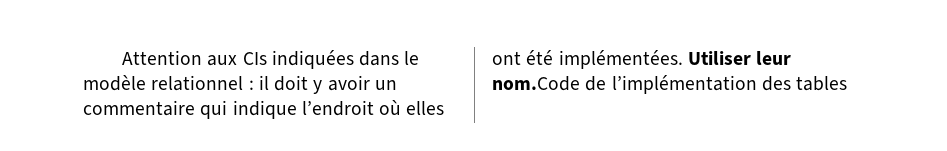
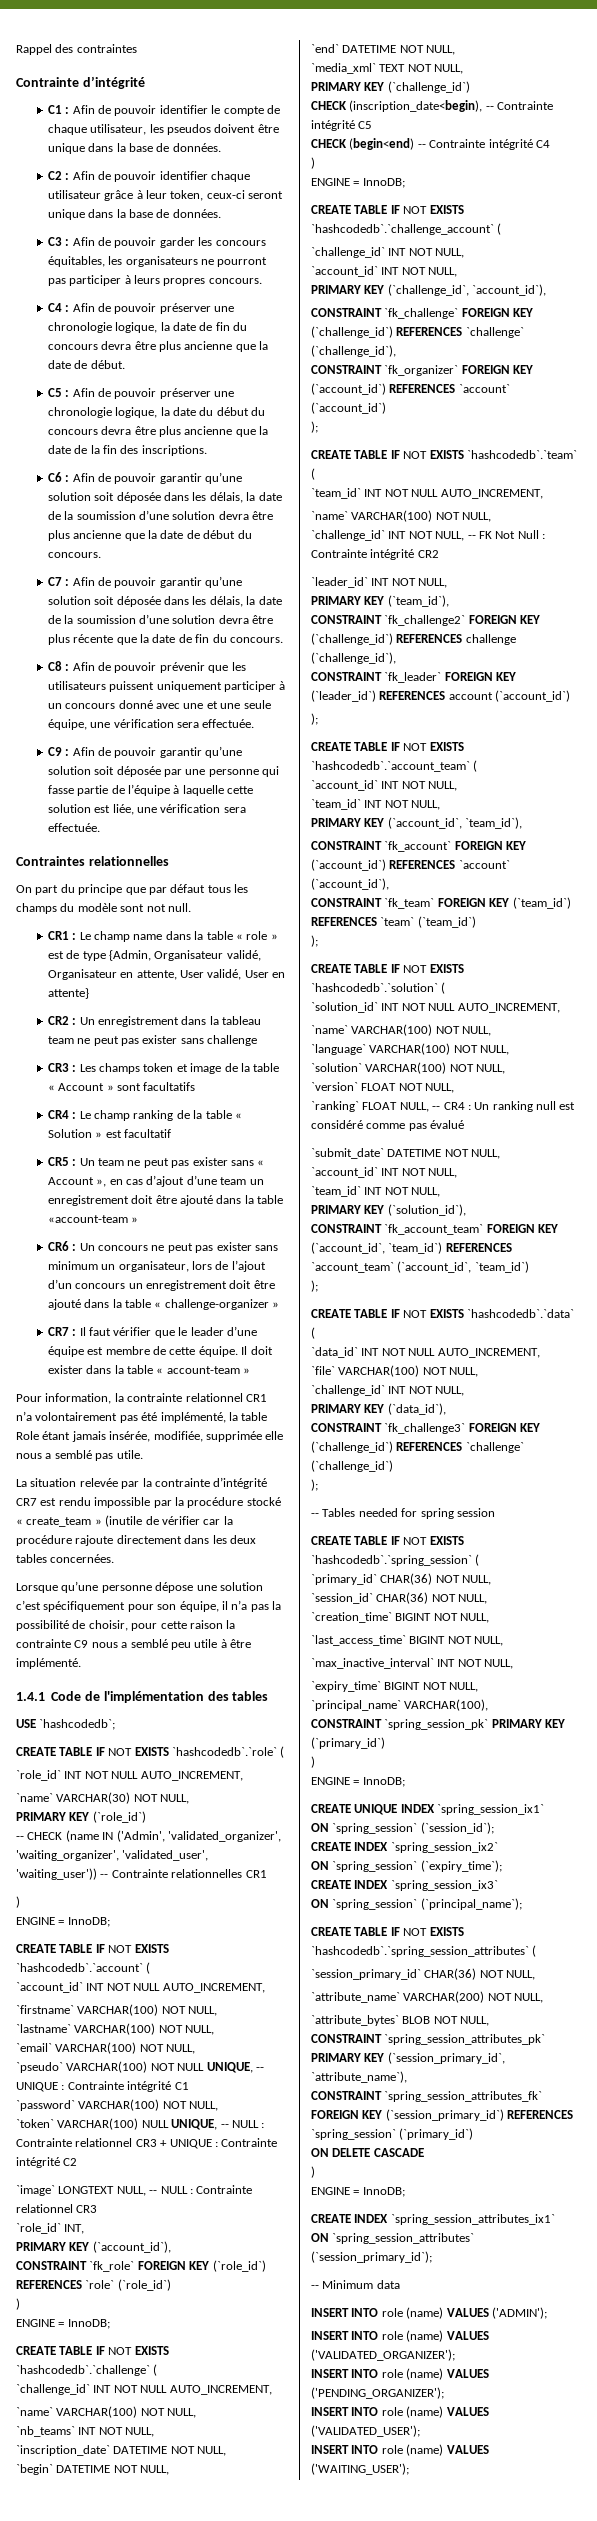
- Attention aux CIs indiquées dans le modèle relationnel : il doit y avoir un commentaire qui indique l’endroit où elles ont été implémentées. Utiliser leur nom.Code de l’implémentation des tables
+ Rappel des contraintes
+ Contrainte d’intégrité
+ C1 : Afin de pouvoir identifier le compte de chaque utilisateur, les pseudos doivent être unique dans la base de données.
+ C2 : Afin de pouvoir identifier chaque utilisateur grâce à leur token, ceux-ci seront unique dans la base de données.
+ C3 : Afin de pouvoir garder les concours équitables, les organisateurs ne pourront pas participer à leurs propres concours.
+ C4 : Afin de pouvoir préserver une chronologie logique, la date de fin du concours devra être plus ancienne que la date de début.
+ C5 : Afin de pouvoir préserver une chronologie logique, la date du début du concours devra être plus ancienne que la date de la fin des inscriptions.
+ C6 : Afin de pouvoir garantir qu’une solution soit déposée dans les délais, la date de la soumission d’une solution devra être plus ancienne que la date de début du concours.
+ C7 : Afin de pouvoir garantir qu’une solution soit déposée dans les délais, la date de la soumission d’une solution devra être plus récente que la date de fin du concours.
+ C8 : Afin de pouvoir prévenir que les utilisateurs puissent uniquement participer à un concours donné avec une et une seule équipe, une vérification sera effectuée.
+ C9 : Afin de pouvoir garantir qu’une solution soit déposée par une personne qui fasse partie de l’équipe à laquelle cette solution est liée, une vérification sera effectuée.
+ Contraintes relationnelles
+ On part du principe que par défaut tous les champs du modèle sont not null.
+ CR1 : Le champ name dans la table « role » est de type {Admin, Organisateur validé, Organisateur en attente, User validé, User en attente}
+ CR2 : Un enregistrement dans la tableau team ne peut pas exister sans challenge
+ CR3 : Les champs token et image de la table « Account » sont facultatifs
+ CR4 : Le champ ranking de la table « Solution » est facultatif
+ CR5 : Un team ne peut pas exister sans « Account », en cas d’ajout d’une team un enregistrement doit être ajouté dans la table «account-team »
+ CR6 : Un concours ne peut pas exister sans minimum un organisateur, lors de l’ajout d’un concours un enregistrement doit être ajouté dans la table « challenge-organizer »
+ CR7 : Il faut vérifier que le leader d’une équipe est membre de cette équipe. Il doit exister dans la table « account-team »
+ Pour information, la contrainte relationnel CR1 n’a volontairement pas été implémenté, la table Role étant jamais insérée, modifiée, supprimée elle nous a semblé pas utile.
+ La situation relevée par la contrainte d’intégrité CR7 est rendu impossible par la procédure stocké « create_team » (inutile de vérifier car la procédure rajoute directement dans les deux tables concernées.
+ Lorsque qu’une personne dépose une solution c’est spécifiquement pour son équipe, il n’a pas la possibilité de choisir, pour cette raison la contrainte C9 nous a semblé peu utile à être implémenté.
+ 1.4.1 Code de l'implémentation des tables
+ USE `hashcodedb`;
+ CREATE TABLE IF NOT EXISTS `hashcodedb`.`role` (
+ `role_id` INT NOT NULL AUTO_INCREMENT,
+ `name` VARCHAR(30) NOT NULL,
+ PRIMARY KEY (`role_id`)
+ -- CHECK (name IN ('Admin', 'validated_organizer', 'waiting_organizer', 'validated_user', 'waiting_user')) -- Contrainte relationnelles CR1
+ )
+ ENGINE = InnoDB;
+ CREATE TABLE IF NOT EXISTS `hashcodedb`.`account` (
+ `account_id` INT NOT NULL AUTO_INCREMENT,
+ `firstname` VARCHAR(100) NOT NULL,
+ `lastname` VARCHAR(100) NOT NULL,
+ `email` VARCHAR(100) NOT NULL,
+ `pseudo` VARCHAR(100) NOT NULL UNIQUE, -- UNIQUE : Contrainte intégrité C1
+ `password` VARCHAR(100) NOT NULL,
+ `token` VARCHAR(100) NULL UNIQUE, -- NULL : Contrainte relationnel CR3 + UNIQUE : Contrainte intégrité C2
+ `image` LONGTEXT NULL, -- NULL : Contrainte relationnel CR3
+ `role_id` INT,
+ PRIMARY KEY (`account_id`),
+ CONSTRAINT `fk_role` FOREIGN KEY (`role_id`) REFERENCES `role` (`role_id`)
+ )
+ ENGINE = InnoDB;
+ CREATE TABLE IF NOT EXISTS `hashcodedb`.`challenge` (
+ `challenge_id` INT NOT NULL AUTO_INCREMENT,
+ `name` VARCHAR(100) NOT NULL,
+ `nb_teams` INT NOT NULL,
+ `inscription_date` DATETIME NOT NULL,
+ `begin` DATETIME NOT NULL,
+ `end` DATETIME NOT NULL,
+ `media_xml` TEXT NOT NULL,
+ PRIMARY KEY (`challenge_id`)
+ CHECK (inscription_date<begin), -- Contrainte intégrité C5
+ CHECK (begin<end) -- Contrainte intégrité C4
+ )
+ ENGINE = InnoDB;
+ CREATE TABLE IF NOT EXISTS `hashcodedb`.`challenge_account` (
+ `challenge_id` INT NOT NULL,
+ `account_id` INT NOT NULL,
+ PRIMARY KEY (`challenge_id`, `account_id`),
+ CONSTRAINT `fk_challenge` FOREIGN KEY (`challenge_id`) REFERENCES `challenge` (`challenge_id`),
+ CONSTRAINT `fk_organizer` FOREIGN KEY (`account_id`) REFERENCES `account` (`account_id`)
+ );
+ CREATE TABLE IF NOT EXISTS `hashcodedb`.`team` (
+ `team_id` INT NOT NULL AUTO_INCREMENT,
+ `name` VARCHAR(100) NOT NULL,
+ `challenge_id` INT NOT NULL, -- FK Not Null : Contrainte intégrité CR2
+ `leader_id` INT NOT NULL,
+ PRIMARY KEY (`team_id`),
+ CONSTRAINT `fk_challenge2` FOREIGN KEY (`challenge_id`) REFERENCES challenge (`challenge_id`),
+ CONSTRAINT `fk_leader` FOREIGN KEY (`leader_id`) REFERENCES account (`account_id`)
+ );
+ CREATE TABLE IF NOT EXISTS `hashcodedb`.`account_team` (
+ `account_id` INT NOT NULL,
+ `team_id` INT NOT NULL,
+ PRIMARY KEY (`account_id`, `team_id`),
+ CONSTRAINT `fk_account` FOREIGN KEY (`account_id`) REFERENCES `account` (`account_id`),
+ CONSTRAINT `fk_team` FOREIGN KEY (`team_id`) REFERENCES `team` (`team_id`)
+ );
+ CREATE TABLE IF NOT EXISTS `hashcodedb`.`solution` (
+ `solution_id` INT NOT NULL AUTO_INCREMENT,
+ `name` VARCHAR(100) NOT NULL,
+ `language` VARCHAR(100) NOT NULL,
+ `solution` VARCHAR(100) NOT NULL,
+ `version` FLOAT NOT NULL,
+ `ranking` FLOAT NULL, -- CR4 : Un ranking null est considéré comme pas évalué
+ `submit_date` DATETIME NOT NULL,
+ `account_id` INT NOT NULL,
+ `team_id` INT NOT NULL,
+ PRIMARY KEY (`solution_id`),
+ CONSTRAINT `fk_account_team` FOREIGN KEY (`account_id`, `team_id`) REFERENCES `account_team` (`account_id`, `team_id`)
+ );
+ CREATE TABLE IF NOT EXISTS `hashcodedb`.`data` (
+ `data_id` INT NOT NULL AUTO_INCREMENT,
+ `file` VARCHAR(100) NOT NULL,
+ `challenge_id` INT NOT NULL,
+ PRIMARY KEY (`data_id`),
+ CONSTRAINT `fk_challenge3` FOREIGN KEY (`challenge_id`) REFERENCES `challenge` (`challenge_id`)
+ );
+ -- Tables needed for spring session
+ CREATE TABLE IF NOT EXISTS `hashcodedb`.`spring_session` (
+ `primary_id` CHAR(36) NOT NULL,
+ `session_id` CHAR(36) NOT NULL,
+ `creation_time` BIGINT NOT NULL,
+ `last_access_time` BIGINT NOT NULL,
+ `max_inactive_interval` INT NOT NULL,
+ `expiry_time` BIGINT NOT NULL,
+ `principal_name` VARCHAR(100),
+ CONSTRAINT `spring_session_pk` PRIMARY KEY (`primary_id`)
+ )
+ ENGINE = InnoDB;
+ CREATE UNIQUE INDEX `spring_session_ix1`
+ ON `spring_session` (`session_id`);
+ CREATE INDEX `spring_session_ix2`
+ ON `spring_session` (`expiry_time`);
+ CREATE INDEX `spring_session_ix3`
+ ON `spring_session` (`principal_name`);
+ CREATE TABLE IF NOT EXISTS `hashcodedb`.`spring_session_attributes` (
+ `session_primary_id` CHAR(36) NOT NULL,
+ `attribute_name` VARCHAR(200) NOT NULL,
+ `attribute_bytes` BLOB NOT NULL,
+ CONSTRAINT `spring_session_attributes_pk` PRIMARY KEY (`session_primary_id`, `attribute_name`),
+ CONSTRAINT `spring_session_attributes_fk` FOREIGN KEY (`session_primary_id`) REFERENCES `spring_session` (`primary_id`)
+ ON DELETE CASCADE
+ )
+ ENGINE = InnoDB;
+ CREATE INDEX `spring_session_attributes_ix1`
+ ON `spring_session_attributes` (`session_primary_id`);
+ -- Minimum data
+ INSERT INTO role (name) VALUES ('ADMIN');
+ INSERT INTO role (name) VALUES ('VALIDATED_ORGANIZER');
+ INSERT INTO role (name) VALUES ('PENDING_ORGANIZER');
+ INSERT INTO role (name) VALUES ('VALIDATED_USER');
+ INSERT INTO role (name) VALUES ('WAITING_USER');

